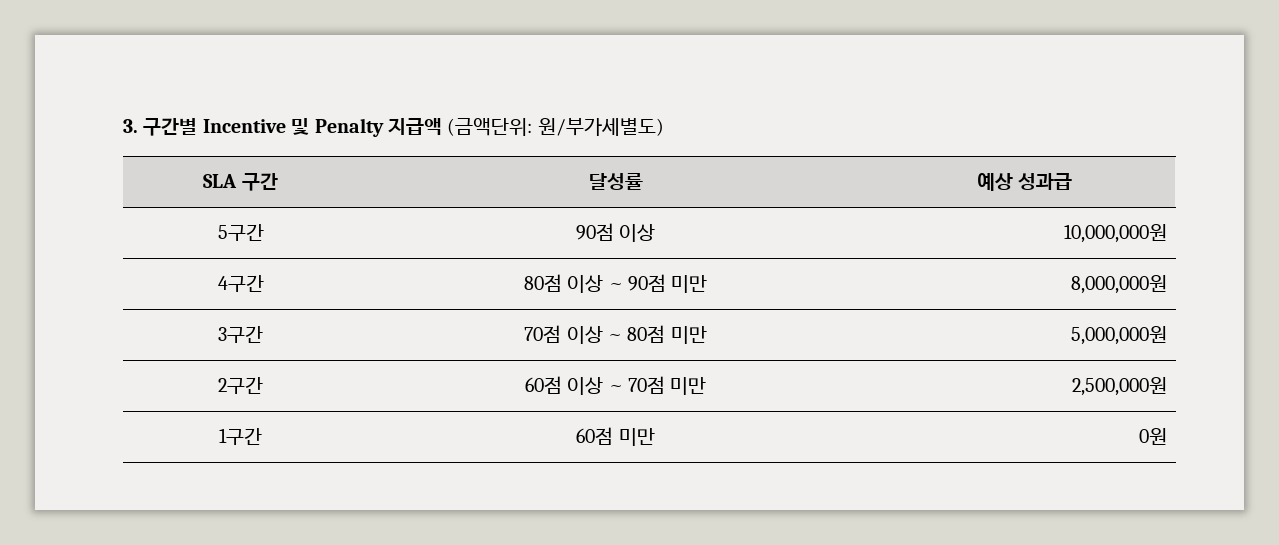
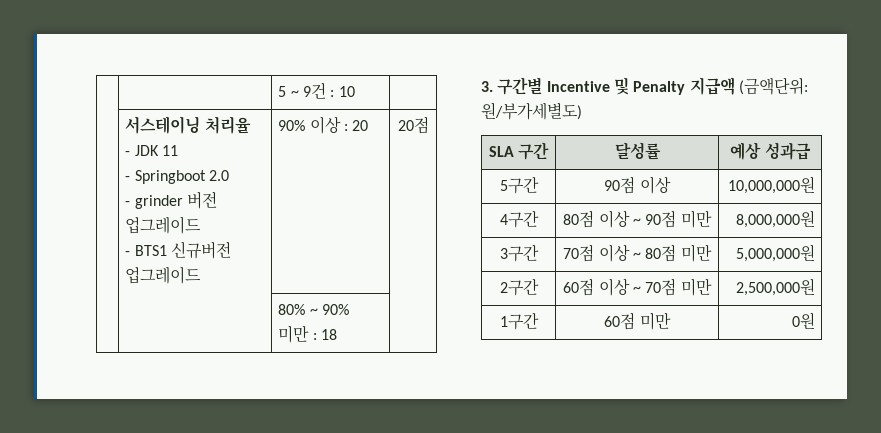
+ | | 5 ~ 9건 : 10 |
+ | 서스테이닝 처리율
+ - JDK 11
+ - Springboot 2.0
+ - grinder 버전 업그레이드
+ - BTS1 신규버전 업그레이드 | 90% 이상 : 20 | 20점
+ | | 80% ~ 90% 미만 : 18 |

